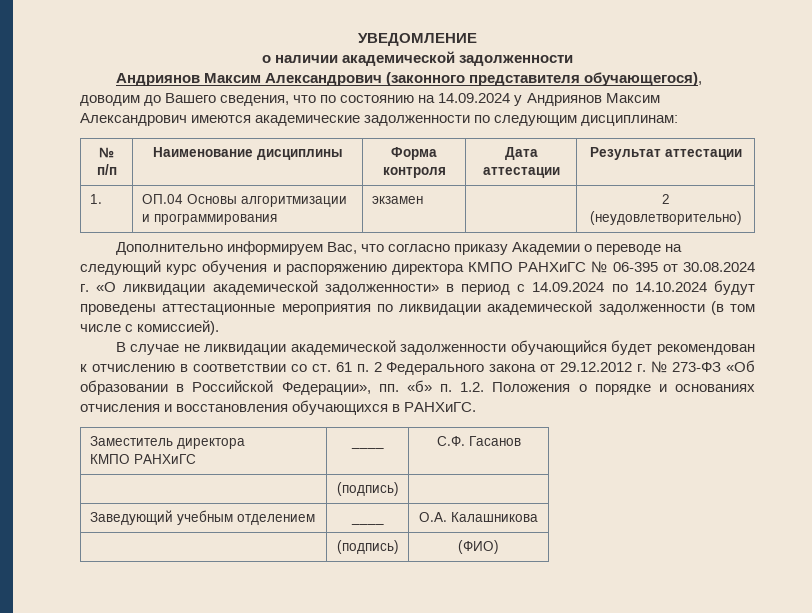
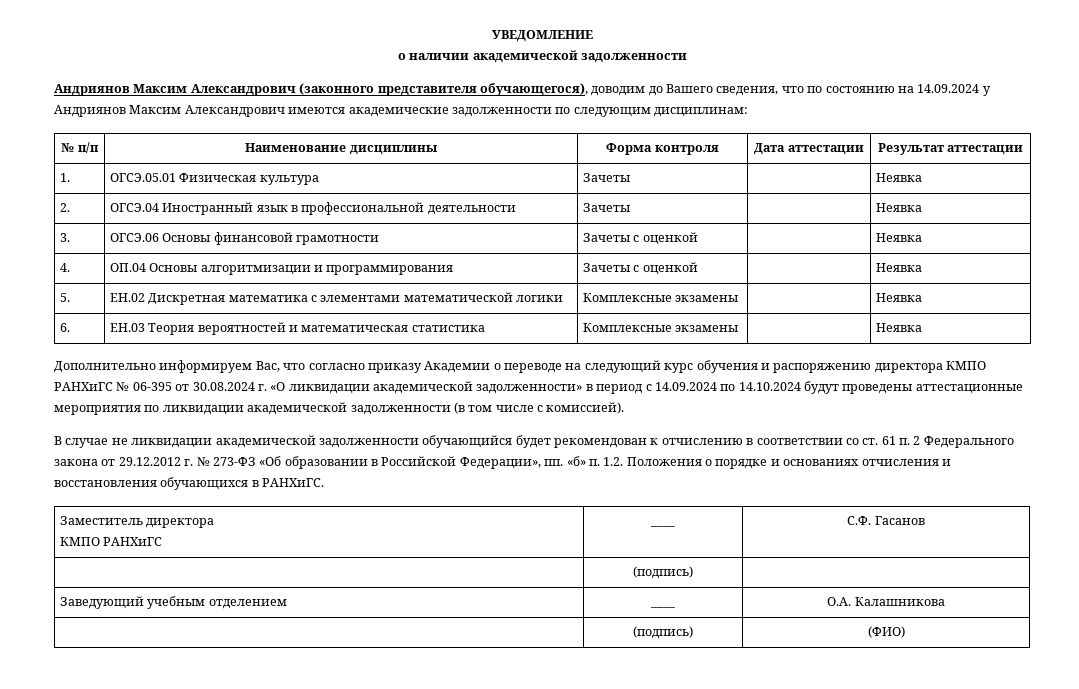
- 1. | ОП.04 Основы алгоритмизации и программирования | экзамен | | 2 (неудовлетворительно)
+ 1. | ОГСЭ.05.01 Физическая культура | Зачеты | | Неявка
+ 2. | ОГСЭ.04 Иностранный язык в профессиональной деятельности | Зачеты | | Неявка
+ 3. | ОГСЭ.06 Основы финансовой грамотности | Зачеты с оценкой | | Неявка
+ 4. | ОП.04 Основы алгоритмизации и программирования | Зачеты с оценкой | | Неявка
+ 5. | ЕН.02 Дискретная математика с элементами математической логики | Комплексные экзамены | | Неявка
+ 6. | ЕН.03 Теория вероятностей и математическая статистика | Комплексные экзамены | | Неявка

